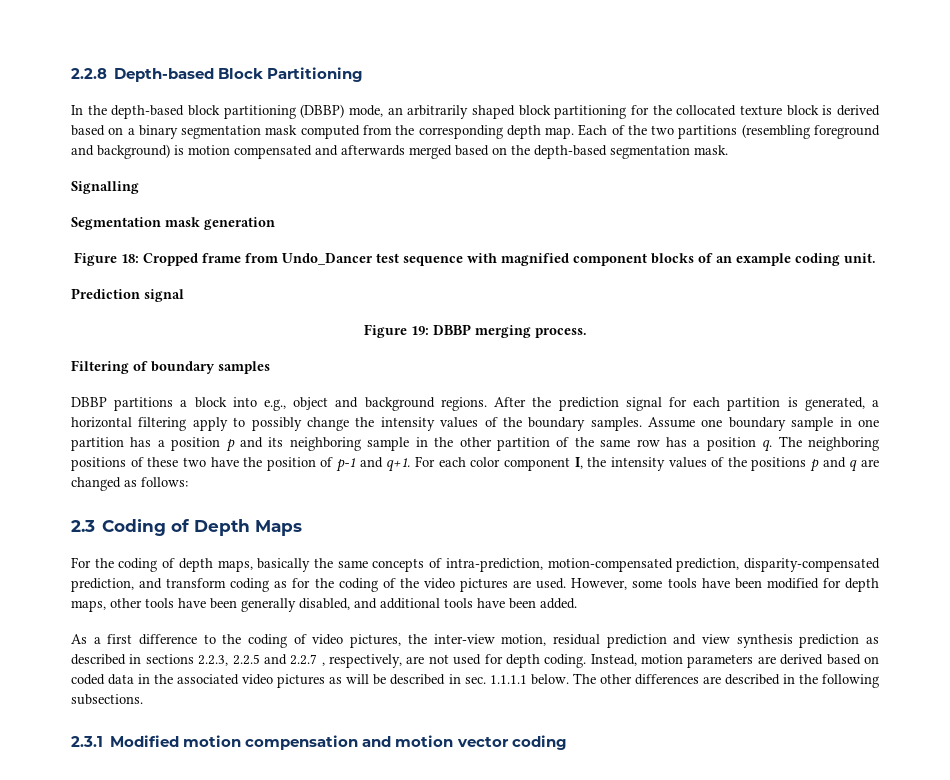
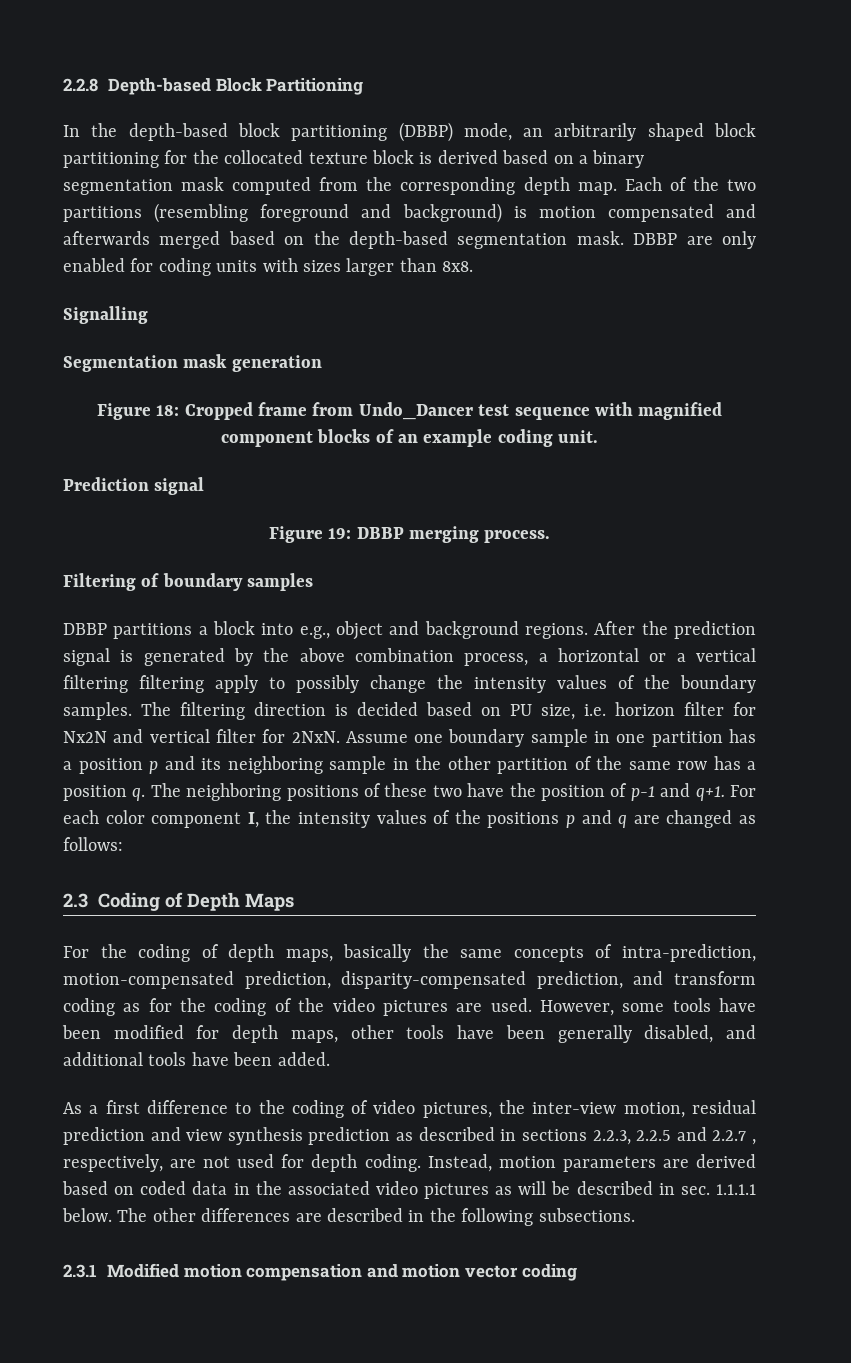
+ DBBP are only enabled for coding units with sizes larger than 8x8.
- After the prediction signal for each partition is generated, a horizontal filtering apply to possibly change the intensity values of the boundary samples.
+ After the prediction signal is generated by the above combination process, a horizontal or a vertical filtering filtering apply to possibly change the intensity values of the boundary samples.
+ The filtering direction is decided based on PU size, i.e. horizon filter for Nx2N and vertical filter for 2NxN.

